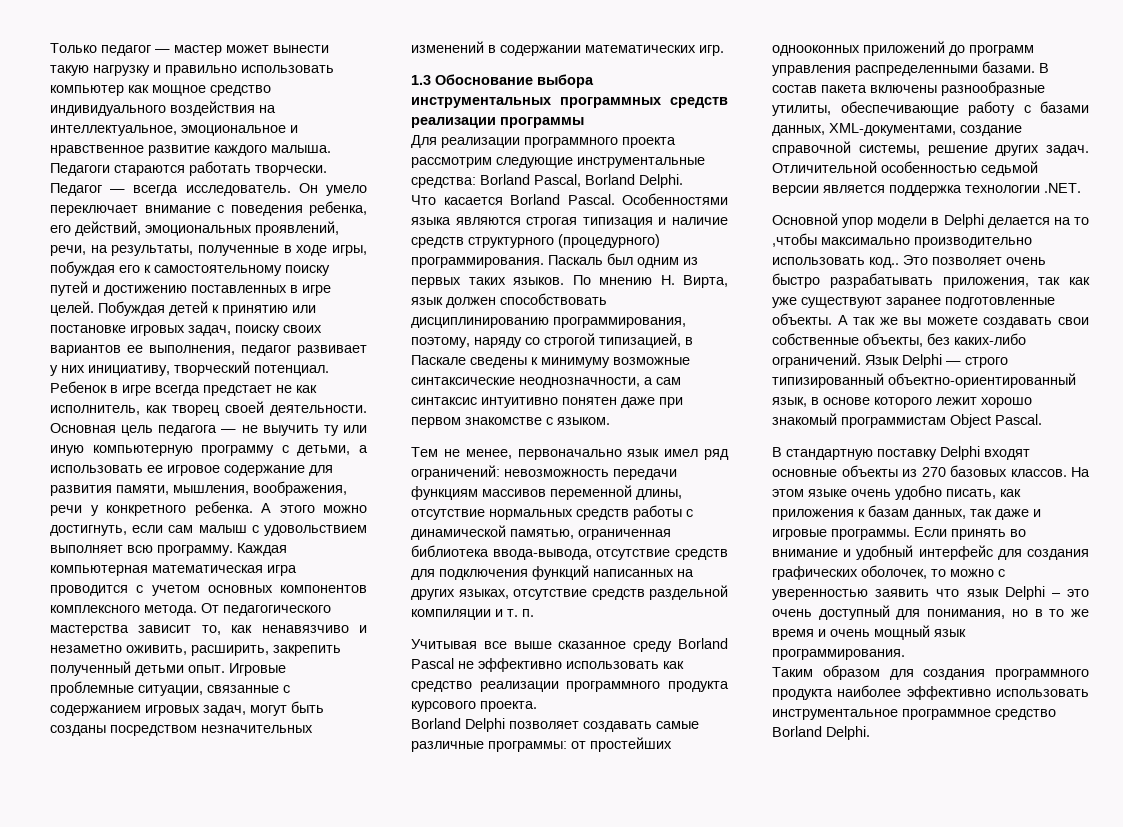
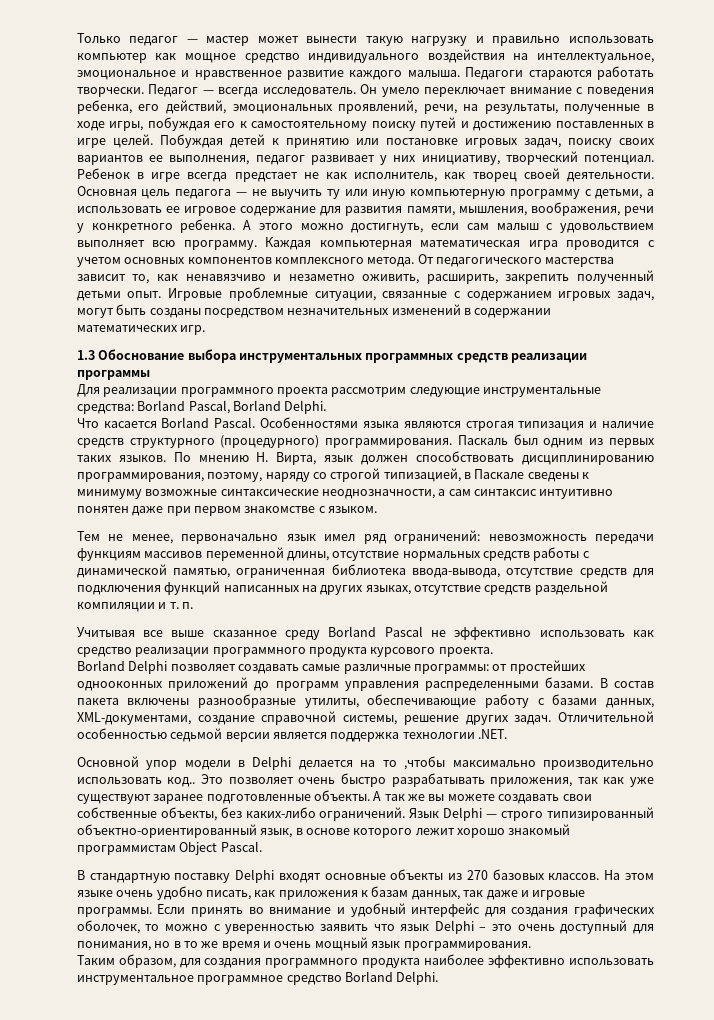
- Таким образом для создания программного продукта наиболее эффективно использовать инструментальное программное средство Borland Delphi.
+ Таким образом, для создания программного продукта наиболее эффективно использовать инструментальное программное средство Borland Delphi.

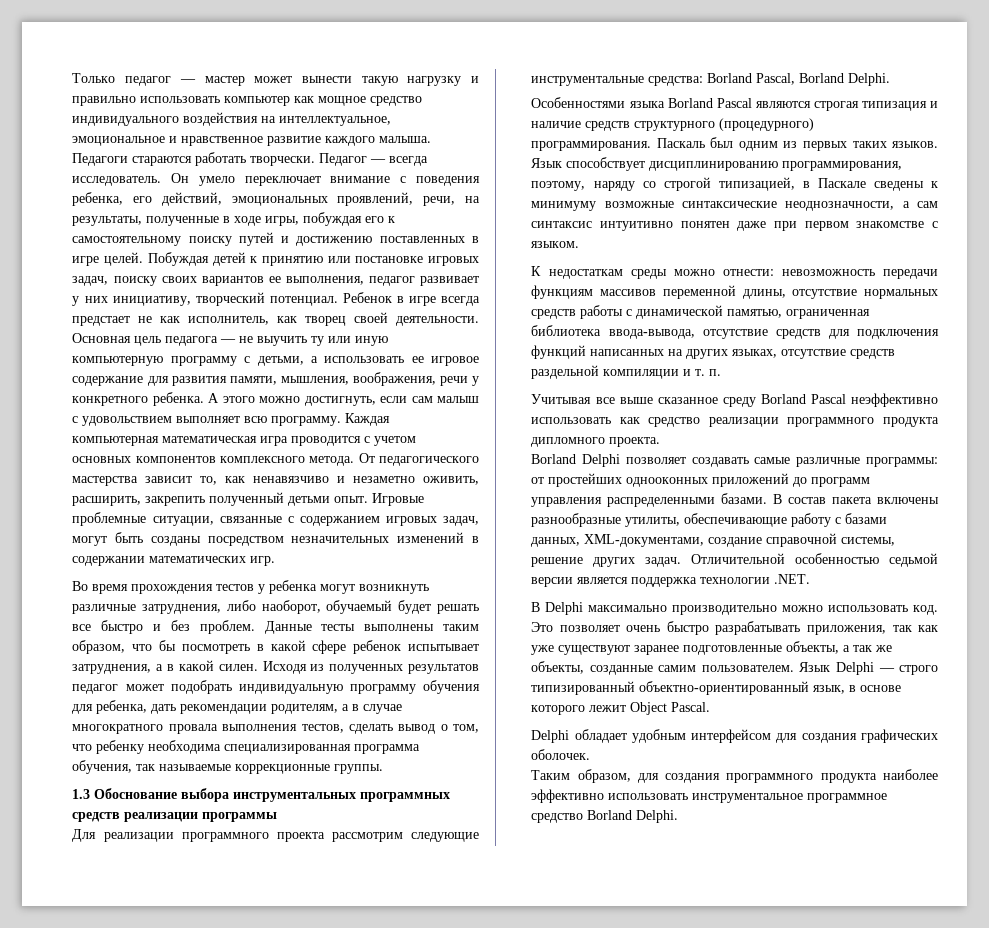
+ Во время прохождения тестов у ребенка могут возникнуть различные затруднения, либо наоборот, обучаемый будет решать все быстро и без проблем. Данные тесты выполнены таким образом, что бы посмотреть в какой сфере ребенок испытывает затруднения, а в какой силен. Исходя из полученных результатов педагог может подобрать индивидуальную программу обучения для ребенка, дать рекомендации родителям, а в случае многократного провала выполнения тестов, сделать вывод о том, что ребенку необходима специализированная программа обучения, так называемые коррекционные группы.
- Что касается Borland Pascal. Особенностями языка являются строгая типизация и наличие средств структурного (процедурного) программирования.
+ Особенностями языка Borland Pascal являются строгая типизация и наличие средств структурного (процедурного) программирования.
- По мнению Н. Вирта, язык должен способствовать дисциплинированию программирования, поэтому, наряду со строгой типизацией, в Паскале сведены к минимуму возможные синтаксические неоднозначности, а сам синтаксис интуитивно понятен даже при первом знакомстве с языком.
+ Язык способствует дисциплинированию программирования, поэтому, наряду со строгой типизацией, в Паскале сведены к минимуму возможные синтаксические неоднозначности, а сам синтаксис интуитивно понятен даже при первом знакомстве с языком.
- Тем не менее, первоначально язык имел ряд ограничений: невозможность передачи функциям массивов переменной длины, отсутствие нормальных средств работы с динамической памятью, ограниченная библиотека ввода-вывода, отсутствие средств для подключения функций написанных на других языках, отсутствие средств раздельной компиляции и т. п.
+ К недостаткам среды можно отнести: невозможность передачи функциям массивов переменной длины, отсутствие нормальных средств работы с динамической памятью, ограниченная библиотека ввода-вывода, отсутствие средств для подключения функций написанных на других языках, отсутствие средств раздельной компиляции и т. п.
- Учитывая все выше сказанное среду Borland Pascal не эффективно использовать как средство реализации программного продукта курсового проекта.
+ Учитывая все выше сказанное среду Borland Pascal неэффективно использовать как средство реализации программного продукта дипломного проекта.
- Основной упор модели в Delphi делается на то ,чтобы максимально производительно использовать код..
+ В Delphi максимально производительно можно использовать код.
- Это позволяет очень быстро разрабатывать приложения, так как уже существуют заранее подготовленные объекты. А так же вы можете создавать свои собственные объекты, без каких-либо ограничений.
+ Это позволяет очень быстро разрабатывать приложения, так как уже существуют заранее подготовленные объекты, а так же объекты, созданные самим пользователем.
- Язык Delphi — строго типизированный объектно-ориентированный язык, в основе которого лежит хорошо знакомый программистам Object Pascal.
+ Язык Delphi — строго типизированный объектно-ориентированный язык, в основе которого лежит Object Pascal.
- В стандартную поставку Delphi входят основные объекты из 270 базовых классов. На этом языке очень удобно писать, как приложения к базам данных, так даже и игровые программы. Если принять во внимание и удобный интерфейс для создания графических оболочек, то можно с уверенностью заявить что язык Delphi – это очень доступный для понимания, но в то же время и очень мощный язык программирования.
+ Delphi обладает удобным интерфейсом для создания графических оболочек.

